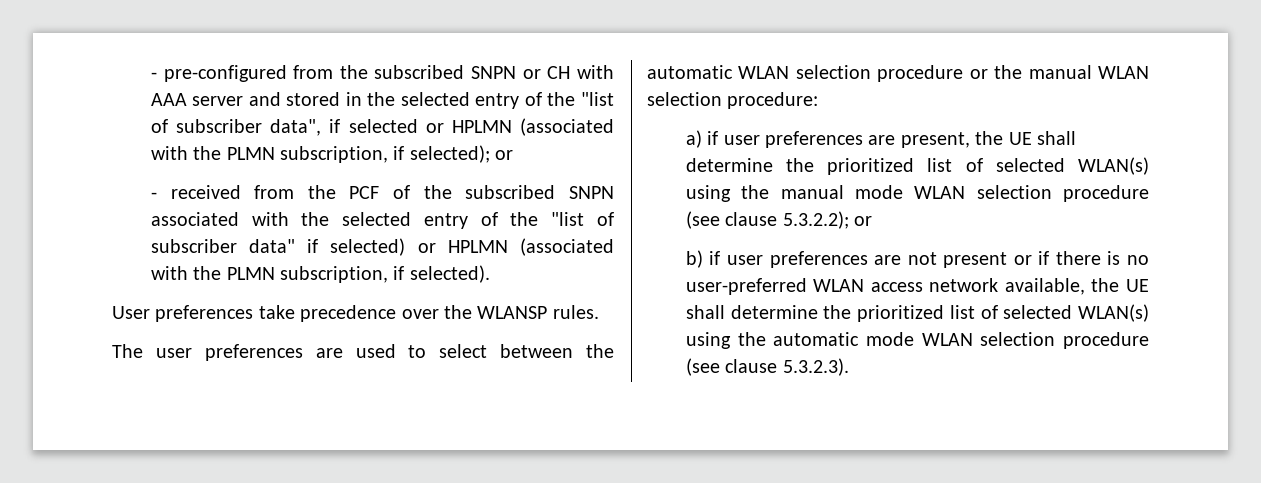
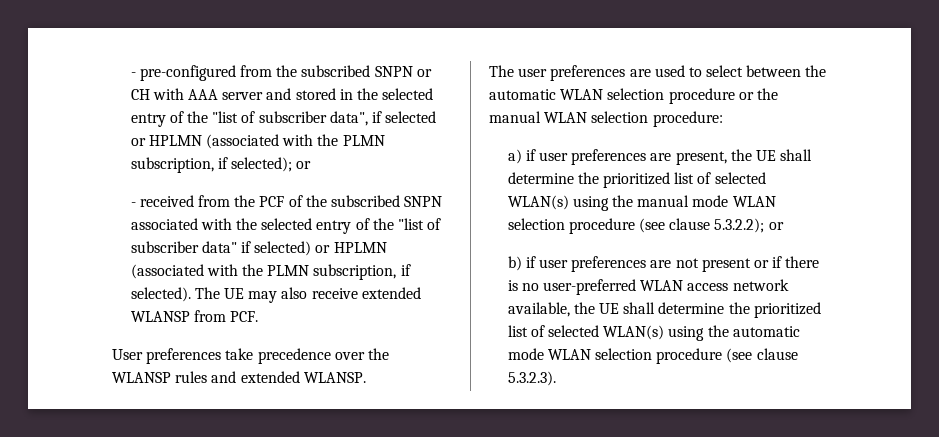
+ The UE may also receive extended WLANSP from PCF.
- User preferences take precedence over the WLANSP rules.
+ User preferences take precedence over the WLANSP rules and extended WLANSP.

